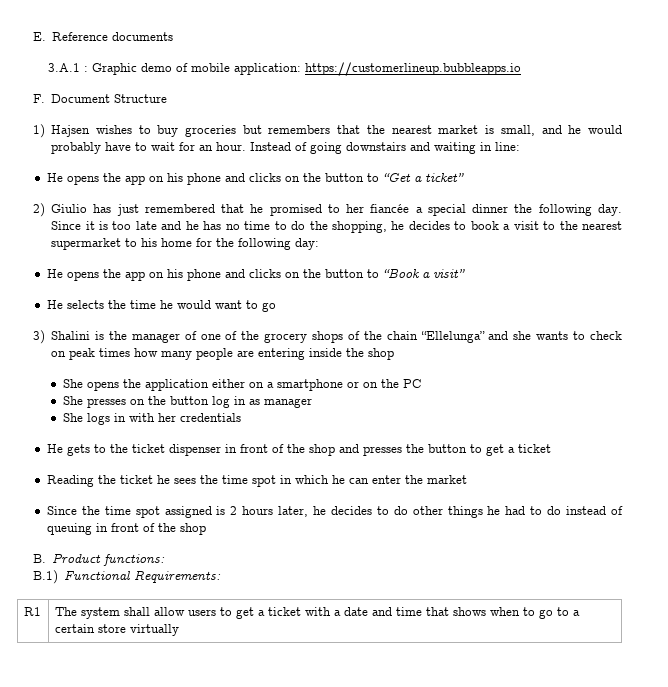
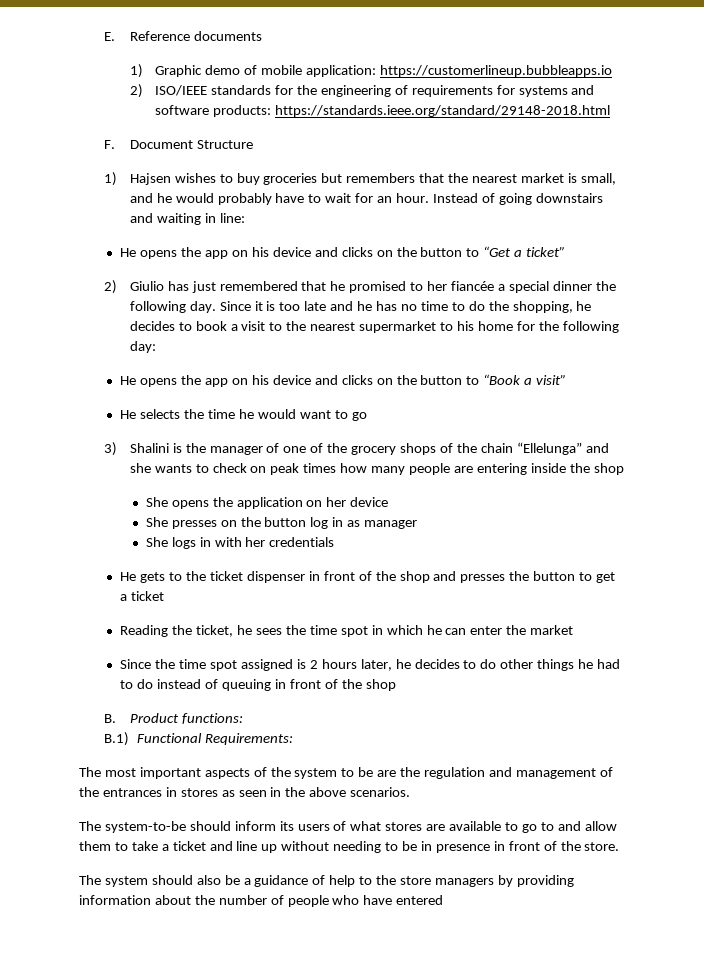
- 3.A.1 : Graphic demo of mobile application: https://customerlineup.bubbleapps.io
+ 1) Graphic demo of mobile application: https://customerlineup.bubbleapps.io
+ 2) ISO/IEEE standards for the engineering of requirements for systems and software products: https://standards.ieee.org/standard/29148-2018.html
- He opens the app on his phone and clicks on the button to “Get a ticket”
+ He opens the app on his device and clicks on the button to “Get a ticket”
- He opens the app on his phone and clicks on the button to “Book a visit”
+ He opens the app on his device and clicks on the button to “Book a visit”
- She opens the application either on a smartphone or on the PC
+ She opens the application on her device
- Reading the ticket he sees the time spot in which he can enter the market
+ Reading the ticket, he sees the time spot in which he can enter the market
- R1 | The system shall allow users to get a ticket with a date and time that shows when to go to a certain store virtually
+ The most important aspects of the system to be are the regulation and management of the entrances in stores as seen in the above scenarios.
+ The system-to-be should inform its users of what stores are available to go to and allow them to take a ticket and line up without needing to be in presence in front of the store.
+ The system should also be a guidance of help to the store managers by providing information about the number of people who have entered

